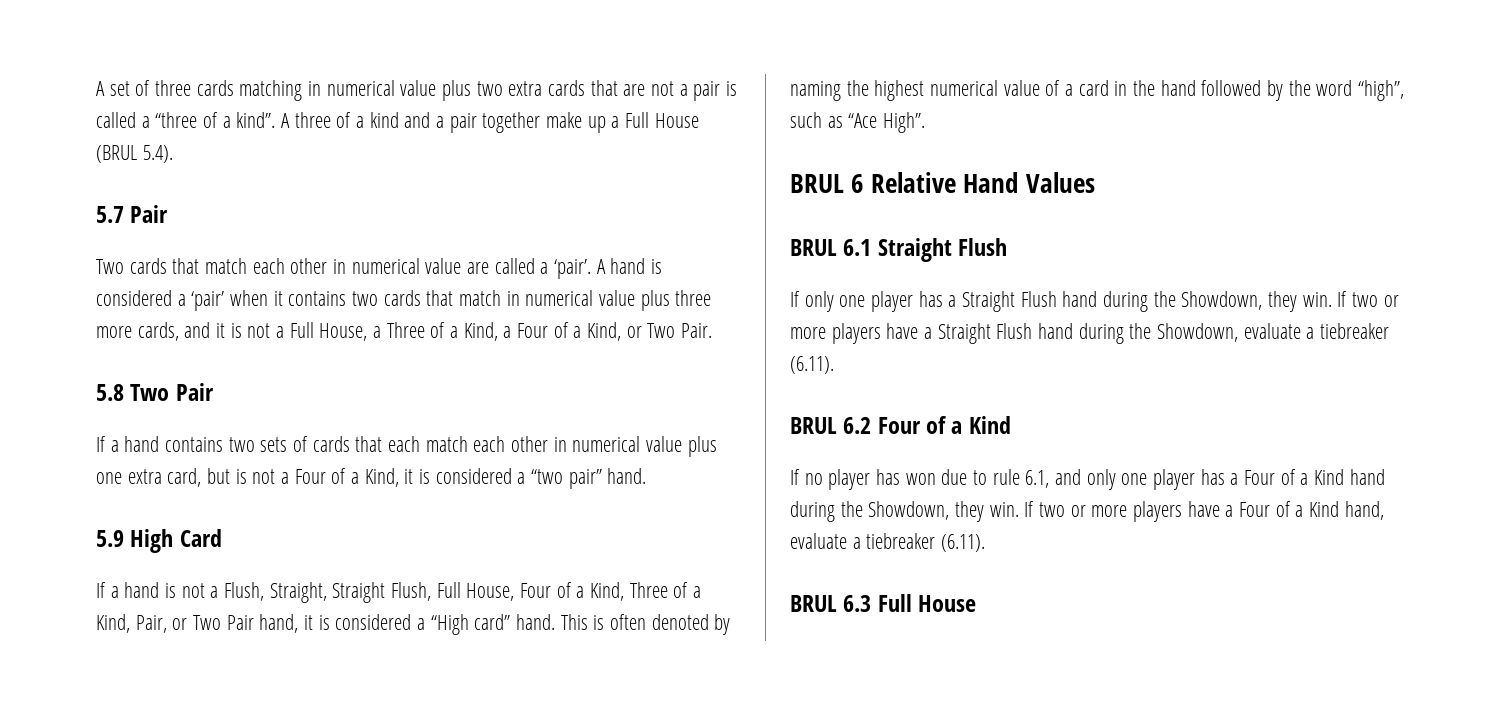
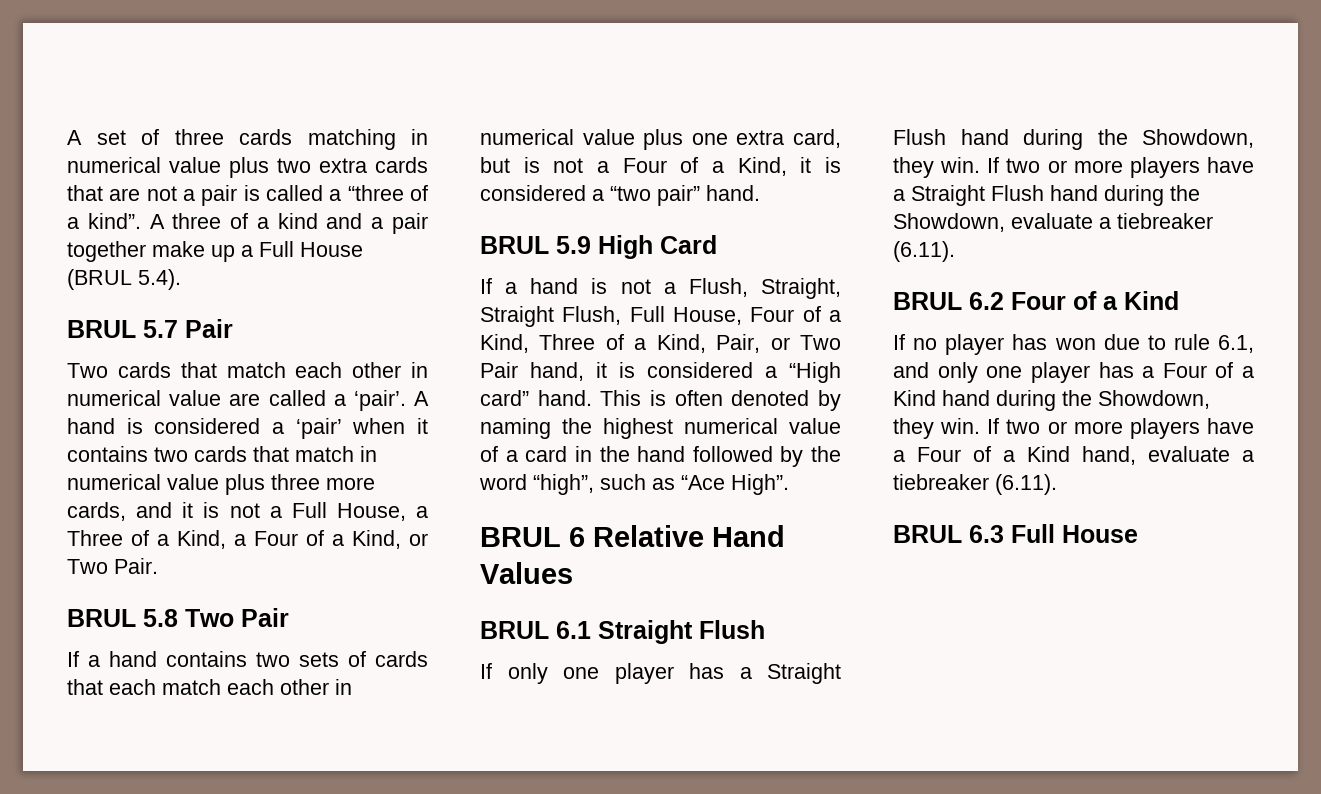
- 5.7 Pair
+ BRUL 5.7 Pair
- 5.8 Two Pair
+ BRUL 5.8 Two Pair
- 5.9 High Card
+ BRUL 5.9 High Card

